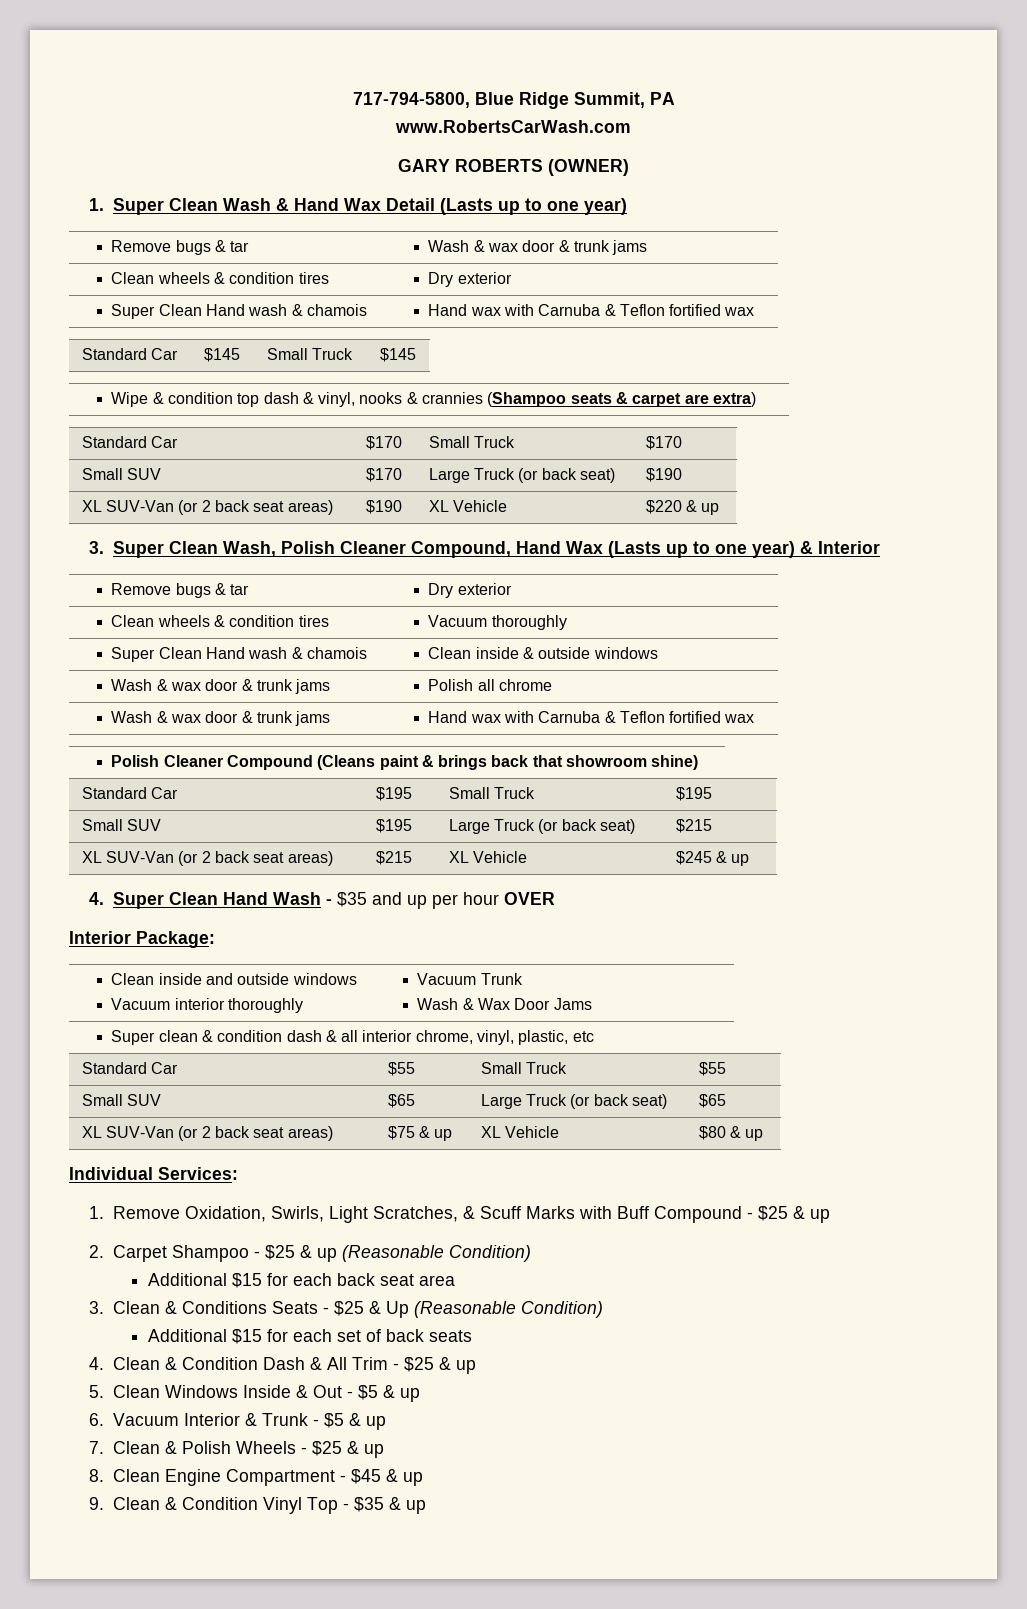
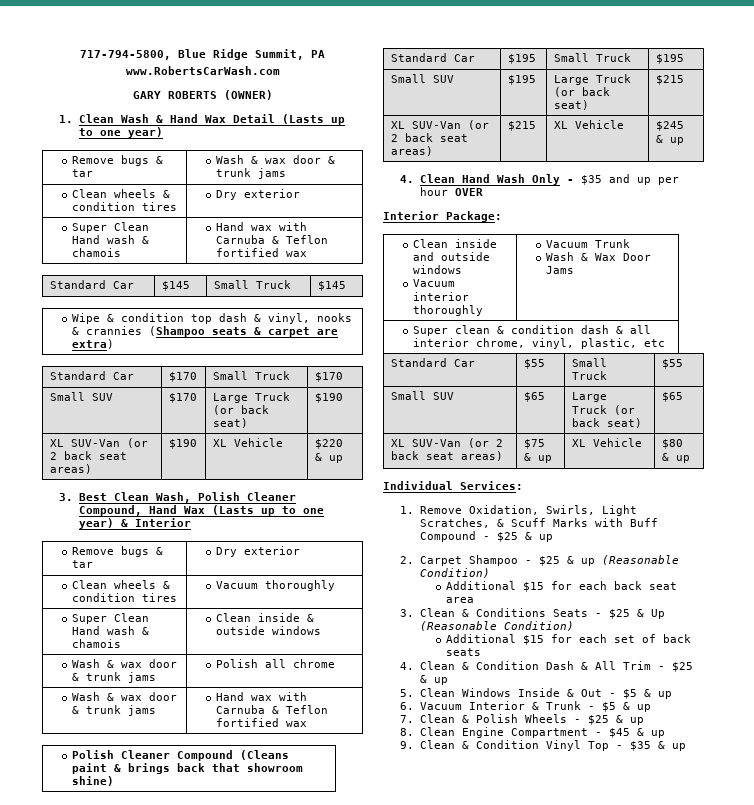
- 1. Super Clean Wash & Hand Wax Detail (Lasts up to one year)
+ 1. Clean Wash & Hand Wax Detail (Lasts up to one year)
- 3. Super Clean Wash, Polish Cleaner Compound, Hand Wax (Lasts up to one year) & Interior
+ 3. Best Clean Wash, Polish Cleaner Compound, Hand Wax (Lasts up to one year) & Interior
- 4. Super Clean Hand Wash - $35 and up per hour OVER
+ 4. Clean Hand Wash Only - $35 and up per hour OVER

